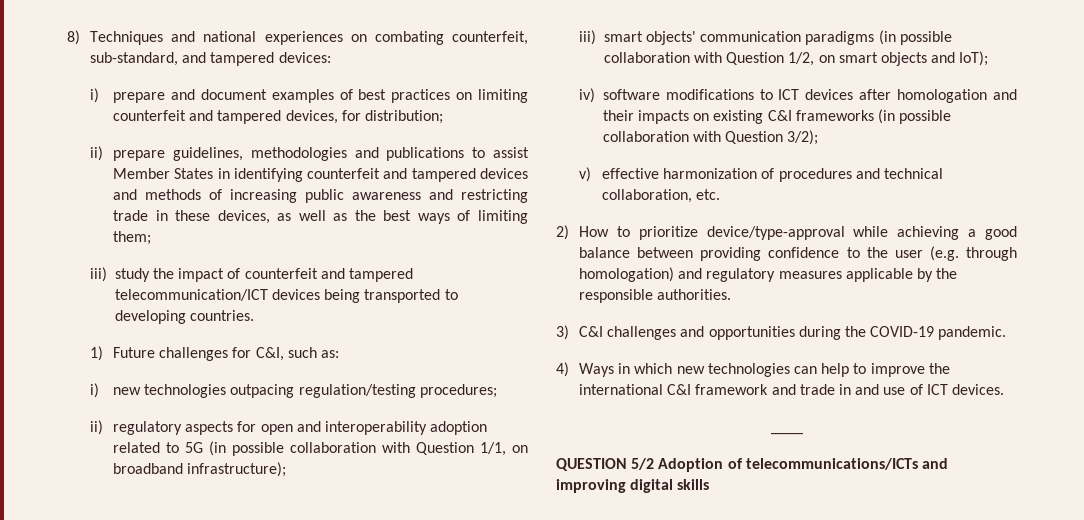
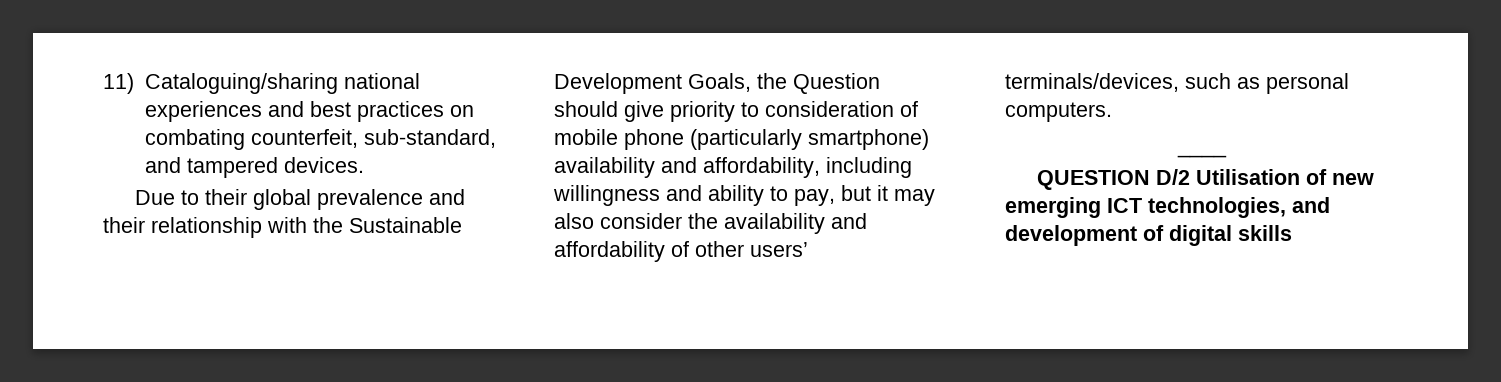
- 8) Techniques and national experiences on combating counterfeit, sub-standard, and tampered devices:
- i) prepare and document examples of best practices on limiting counterfeit and tampered devices, for distribution;
- ii) prepare guidelines, methodologies and publications to assist Member States in identifying counterfeit and tampered devices and methods of increasing public awareness and restricting trade in these devices, as well as the best ways of limiting them;
- iii) study the impact of counterfeit and tampered telecommunication/ICT devices being transported to developing countries.
- 1) Future challenges for C&I, such as:
- i) new technologies outpacing regulation/testing procedures;
- ii) regulatory aspects for open and interoperability adoption related to 5G (in possible collaboration with Question 1/1, on broadband infrastructure);
- iii) smart objects' communication paradigms (in possible collaboration with Question 1/2, on smart objects and IoT);
- iv) software modifications to ICT devices after homologation and their impacts on existing C&I frameworks (in possible collaboration with Question 3/2);
- v) effective harmonization of procedures and technical collaboration, etc.
- 2) How to prioritize device/type-approval while achieving a good balance between providing confidence to the user (e.g. through homologation) and regulatory measures applicable by the responsible authorities.
- 3) C&I challenges and opportunities during the COVID-19 pandemic.
- 4) Ways in which new technologies can help to improve the international C&I framework and trade in and use of ICT devices.
+ 11) Cataloguing/sharing national experiences and best practices on combating counterfeit, sub-standard, and tampered devices.
+ Due to their global prevalence and their relationship with the Sustainable Development Goals, the Question should give priority to consideration of mobile phone (particularly smartphone) availability and affordability, including willingness and ability to pay, but it may also consider the availability and affordability of other users’ terminals/devices, such as personal computers.
  ____
- QUESTION 5/2 Adoption of telecommunications/ICTs and improving digital skills
+ QUESTION D/2 Utilisation of new emerging ICT technologies, and development of digital skills

